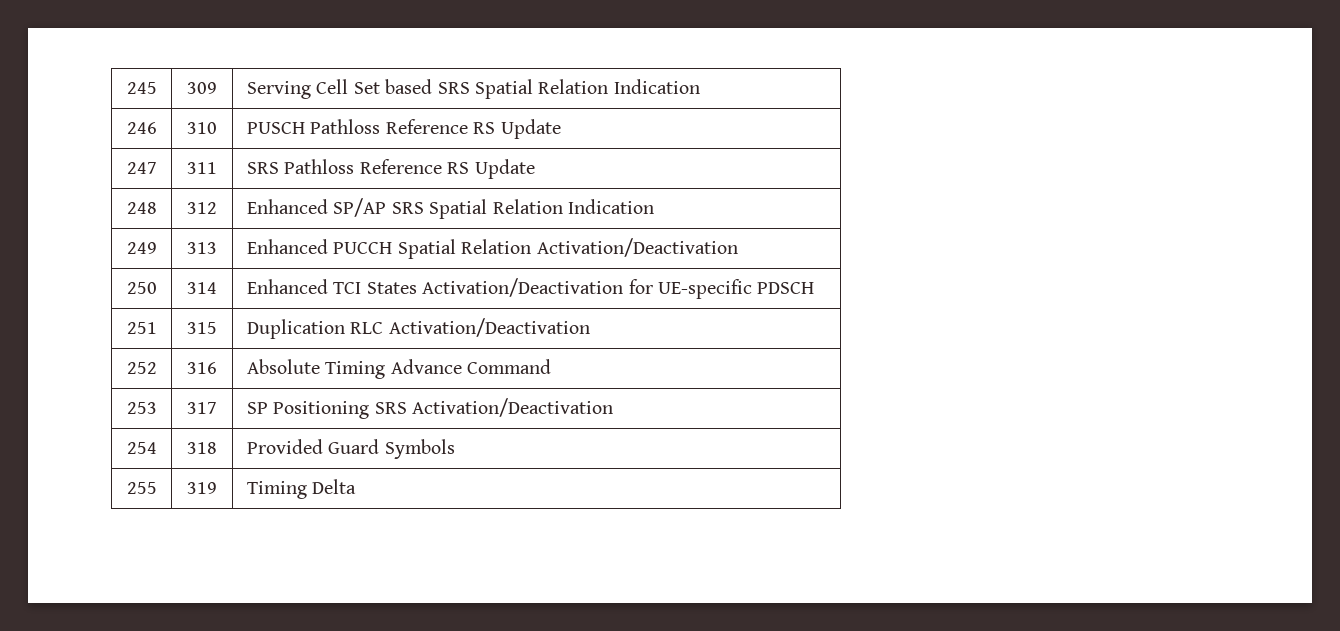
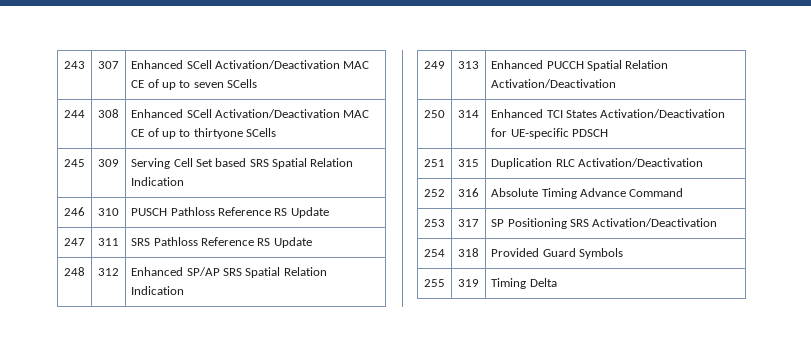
+ 243 | 307 | Enhanced SCell Activation/Deactivation MAC CE of up to seven SCells
+ 244 | 308 | Enhanced SCell Activation/Deactivation MAC CE of up to thirtyone SCells

